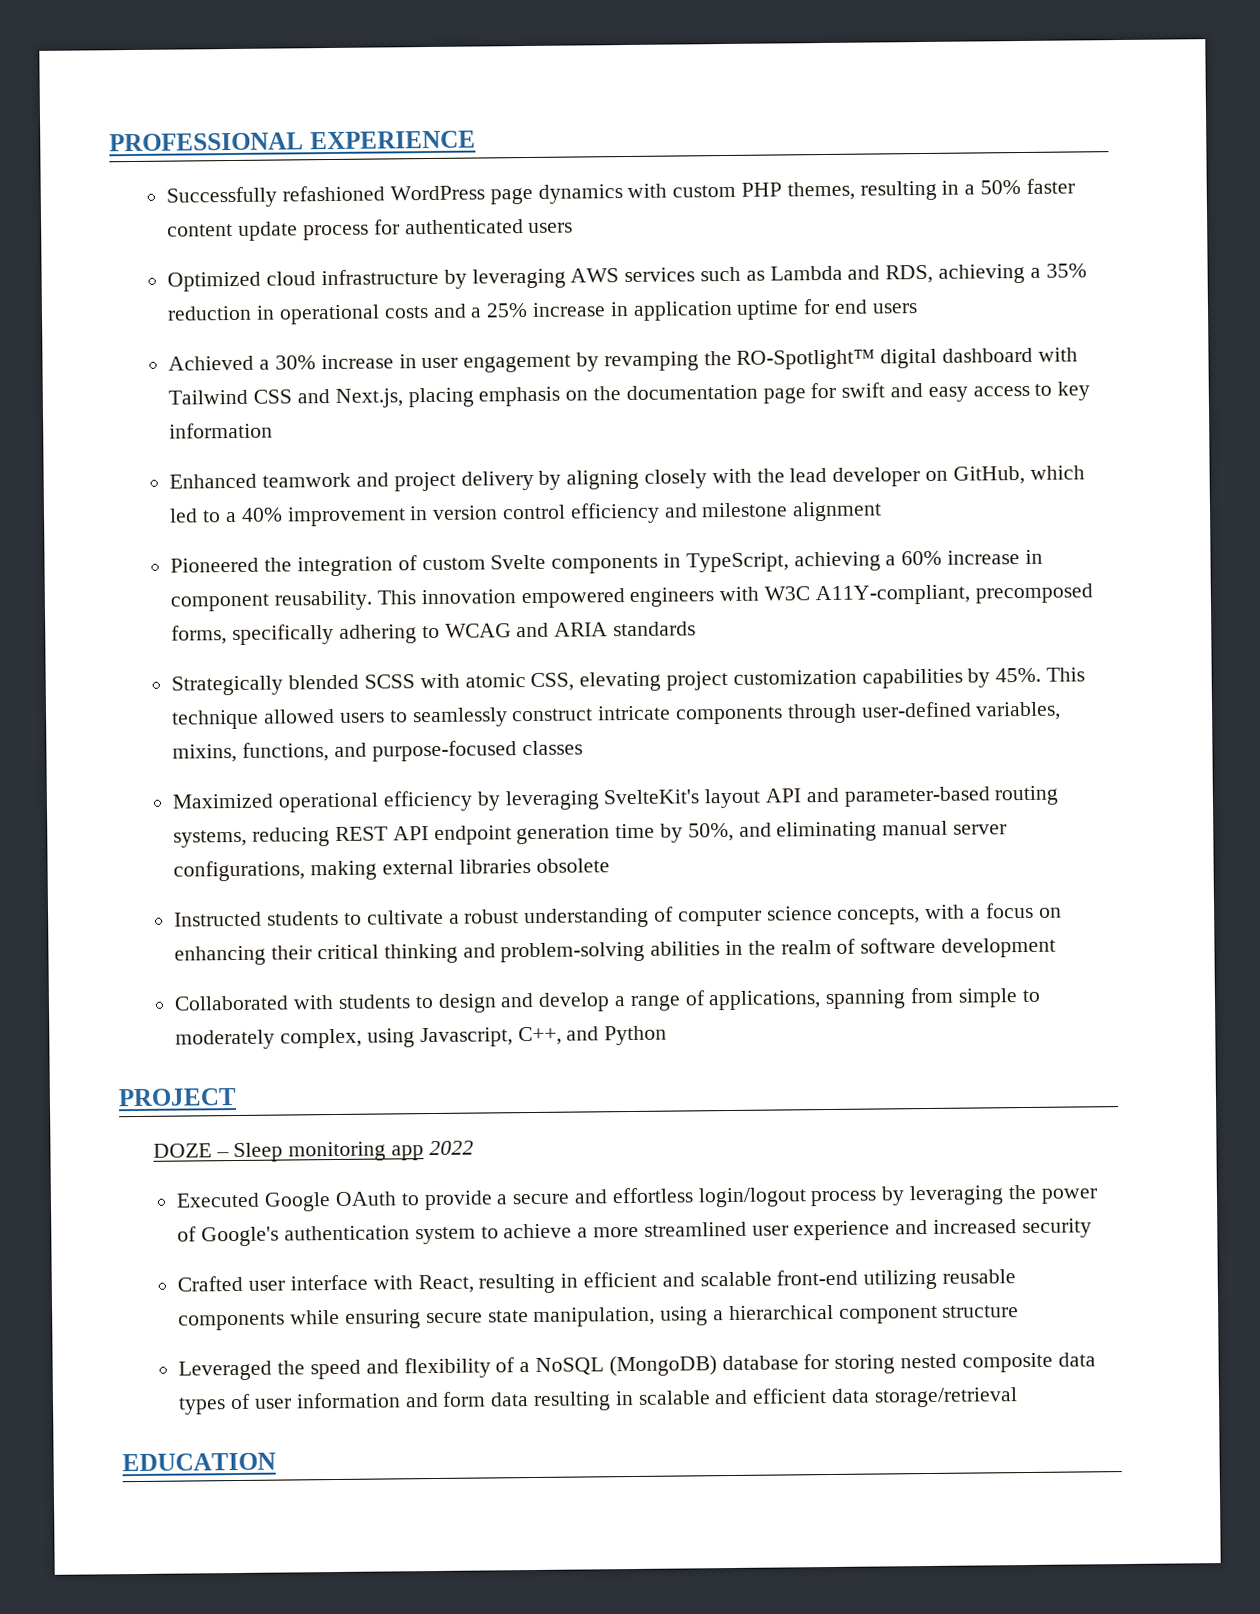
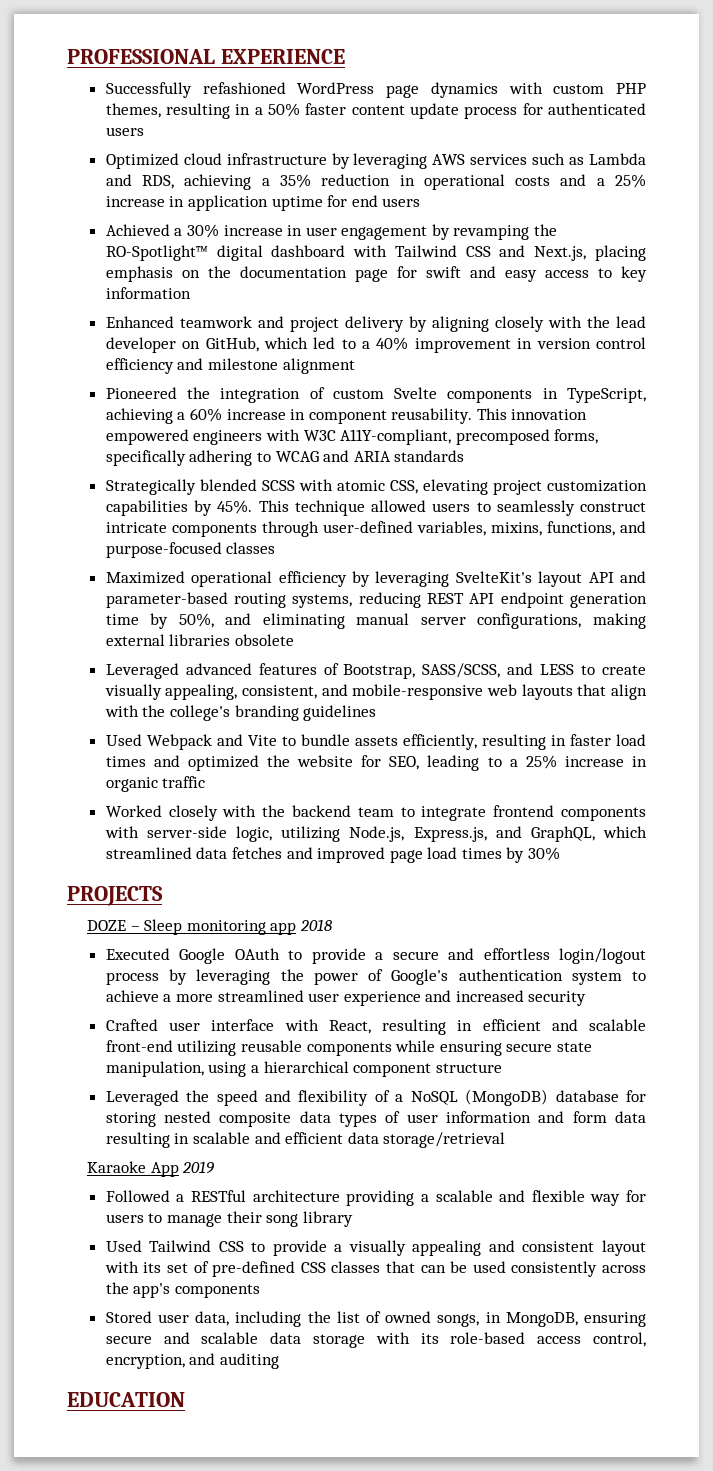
- Instructed students to cultivate a robust understanding of computer science concepts, with a focus on enhancing their critical thinking and problem-solving abilities in the realm of software development
- Collaborated with students to design and develop a range of applications, spanning from simple to moderately complex, using Javascript, C++, and Python
- PROJECT
+ Leveraged advanced features of Bootstrap, SASS/SCSS, and LESS to create visually appealing, consistent, and mobile-responsive web layouts that align with the college's branding guidelines
+ Used Webpack and Vite to bundle assets efficiently, resulting in faster load times and optimized the website for SEO, leading to a 25% increase in organic traffic
+ Worked closely with the backend team to integrate frontend components with server-side logic, utilizing Node.js, Express.js, and GraphQL, which streamlined data fetches and improved page load times by 30%
+ PROJECTS
- DOZE – Sleep monitoring app 2022
+ DOZE – Sleep monitoring app 2018
+ Karaoke App 2019
+ Followed a RESTful architecture providing a scalable and flexible way for users to manage their song library
+ Used Tailwind CSS to provide a visually appealing and consistent layout with its set of pre-defined CSS classes that can be used consistently across the app's components
+ Stored user data, including the list of owned songs, in MongoDB, ensuring secure and scalable data storage with its role-based access control, encryption, and auditing

